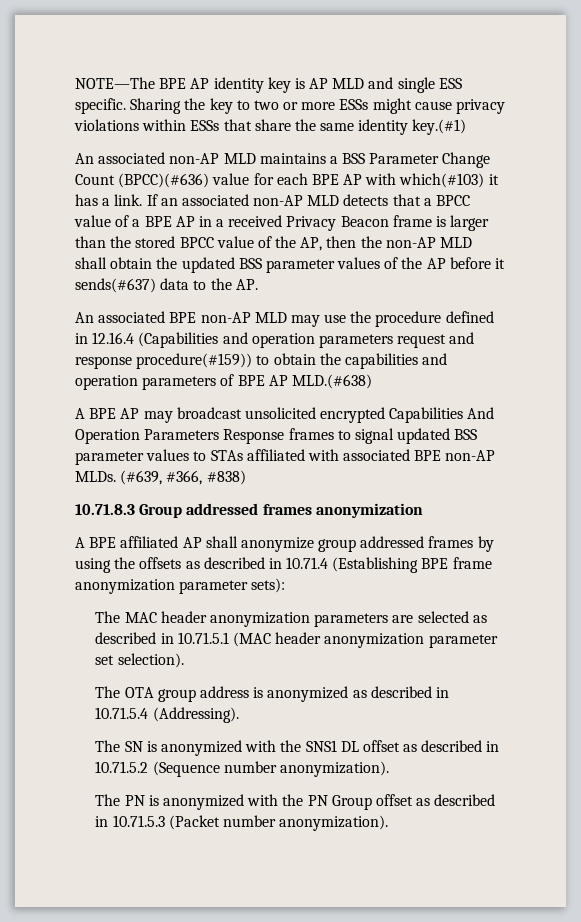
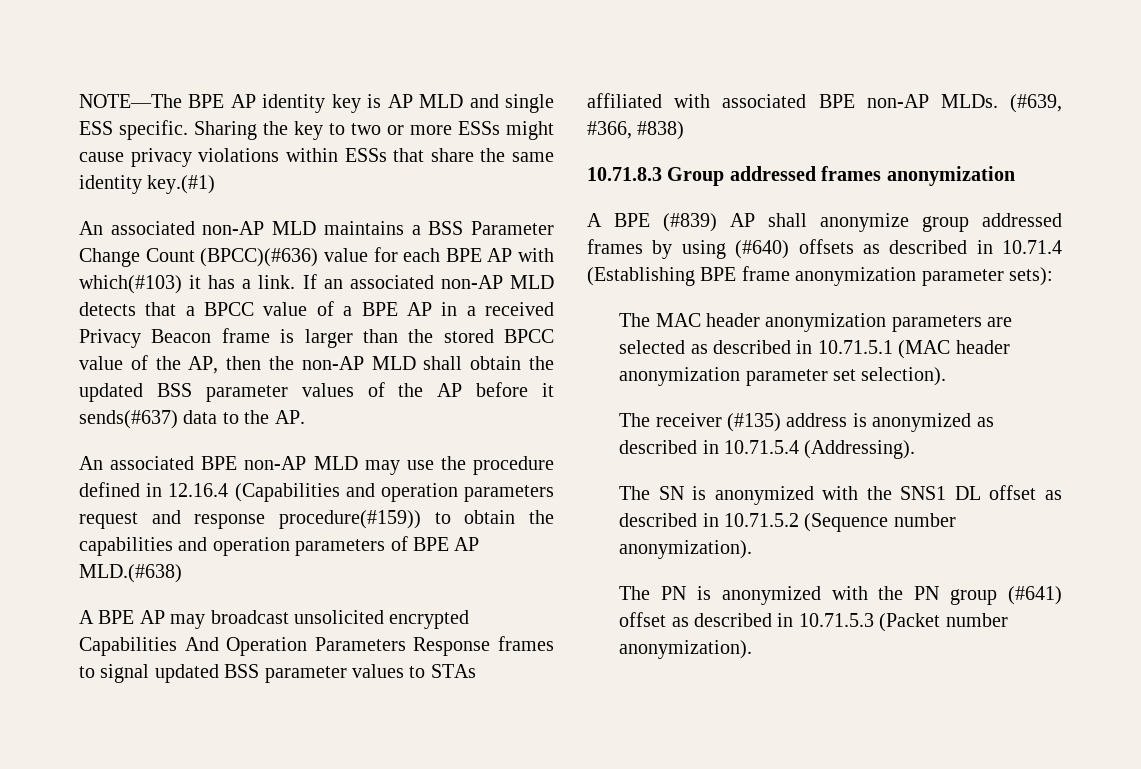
- A BPE affiliated AP shall anonymize group addressed frames by using the offsets as described in 10.71.4 (Establishing BPE frame anonymization parameter sets):
+ A BPE (#839) AP shall anonymize group addressed frames by using (#640) offsets as described in 10.71.4 (Establishing BPE frame anonymization parameter sets):
- The OTA group address is anonymized as described in 10.71.5.4 (Addressing).
+ The receiver (#135) address is anonymized as described in 10.71.5.4 (Addressing).
- The PN is anonymized with the PN Group offset as described in 10.71.5.3 (Packet number anonymization).
+ The PN is anonymized with the PN group (#641) offset as described in 10.71.5.3 (Packet number anonymization).

